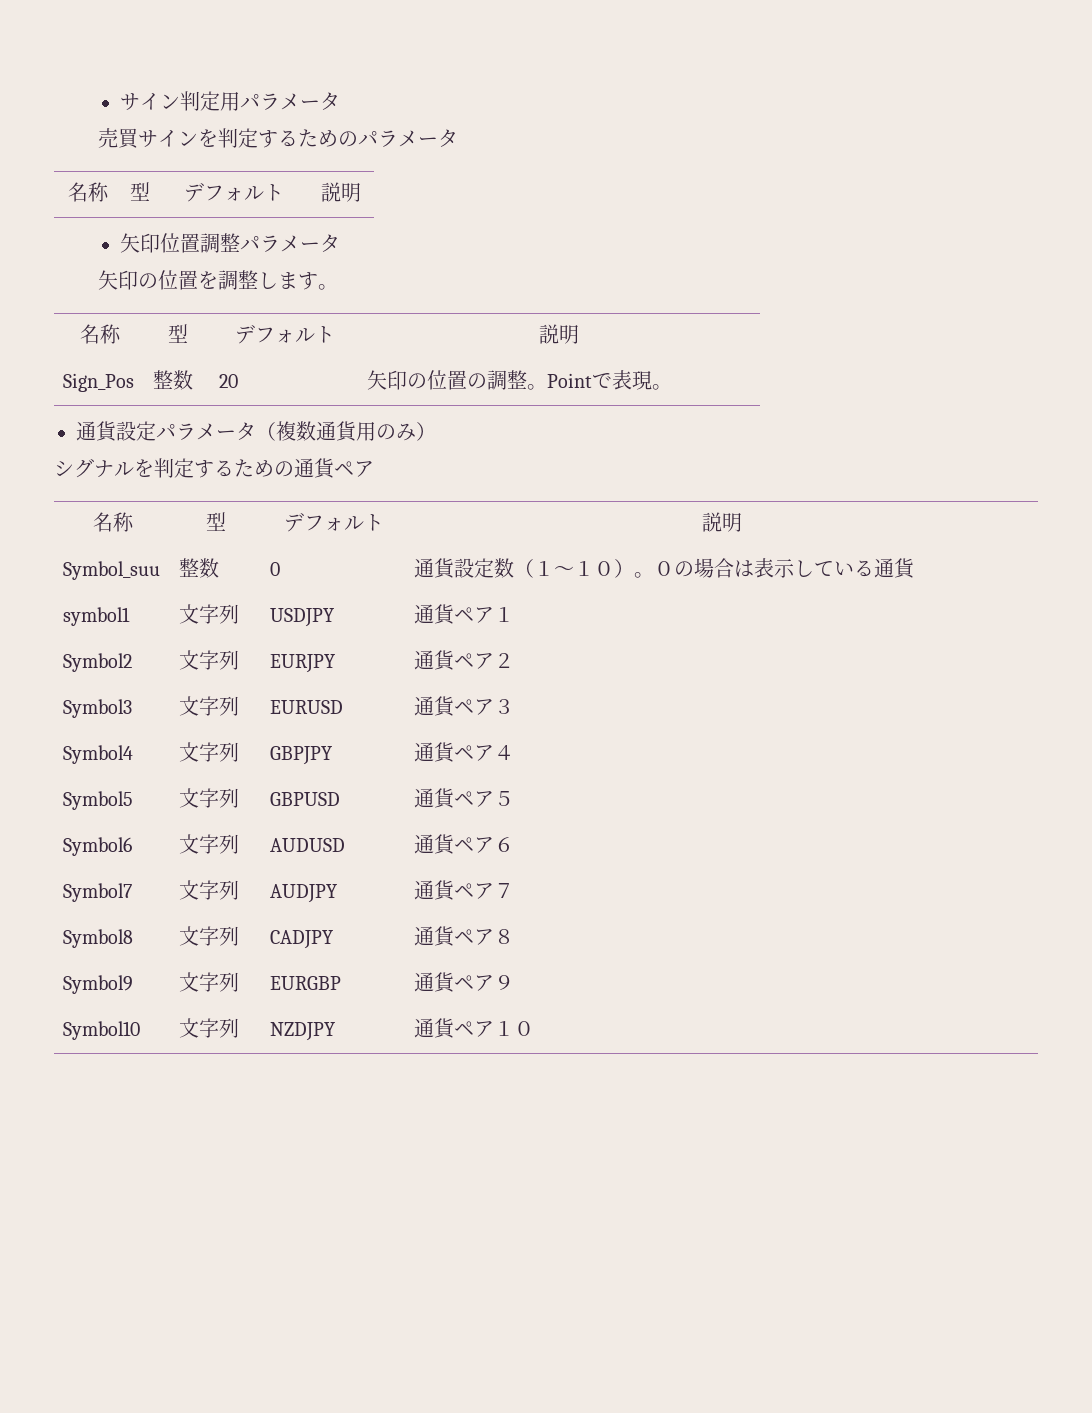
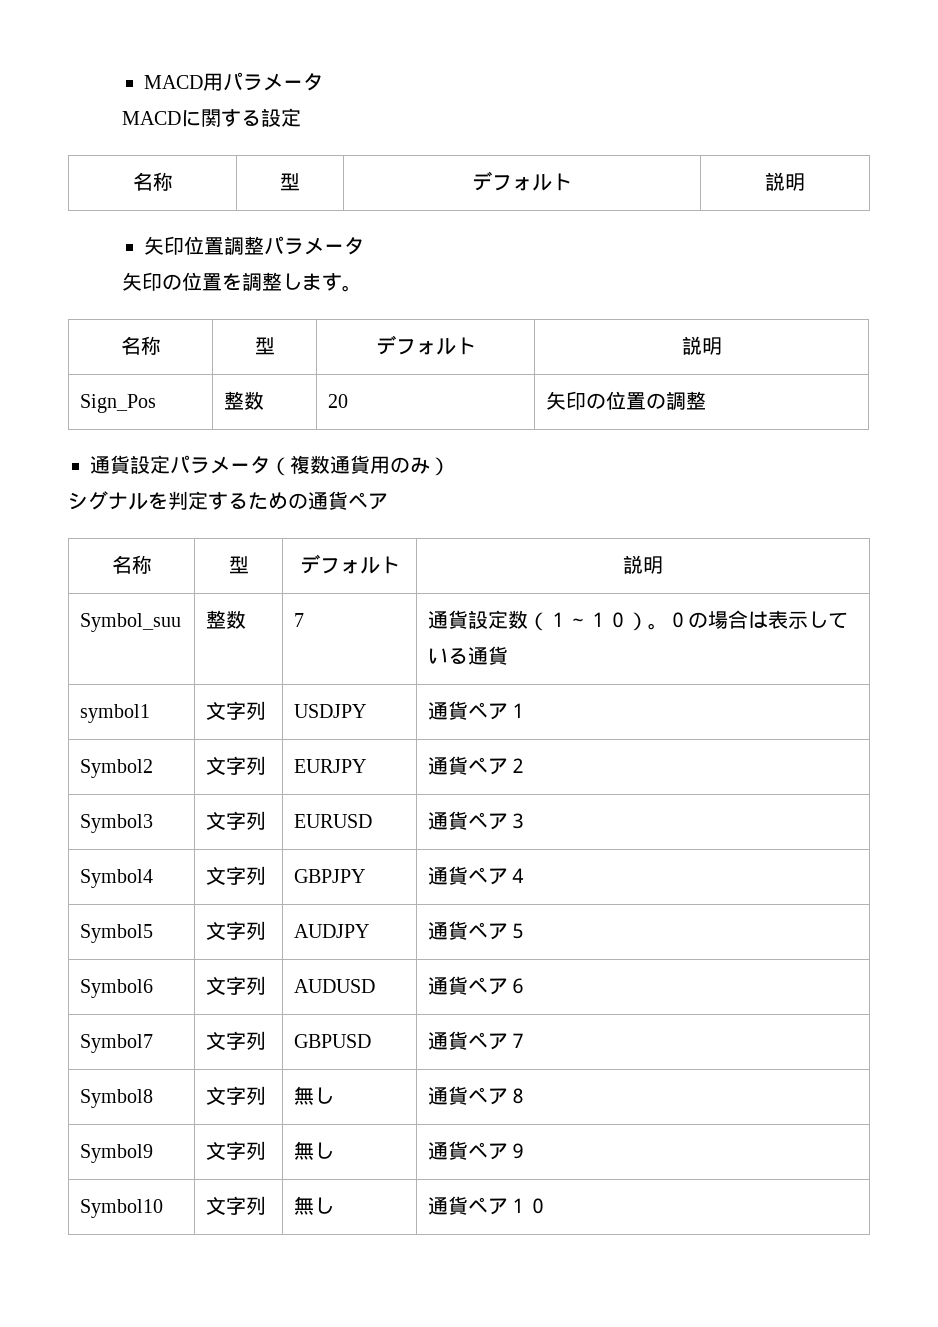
- サイン判定用パラメータ
+ MACD用パラメータ
- 売買サインを判定するためのパラメータ
+ MACDに関する設定
- Sign_Pos | 整数 | 20 | 矢印の位置の調整。Pointで表現。
+ Sign_Pos | 整数 | 20 | 矢印の位置の調整
- Symbol_suu | 整数 | 0 | 通貨設定数（１～１０）。０の場合は表示している通貨
+ Symbol_suu | 整数 | 7 | 通貨設定数（１～１０）。０の場合は表示している通貨
- Symbol5 | 文字列 | GBPUSD | 通貨ペア５
+ Symbol5 | 文字列 | AUDJPY | 通貨ペア５
- Symbol7 | 文字列 | AUDJPY | 通貨ペア７
+ Symbol7 | 文字列 | GBPUSD | 通貨ペア７
- Symbol8 | 文字列 | CADJPY | 通貨ペア８
+ Symbol8 | 文字列 | 無し | 通貨ペア８
- Symbol9 | 文字列 | EURGBP | 通貨ペア９
+ Symbol9 | 文字列 | 無し | 通貨ペア９
- Symbol10 | 文字列 | NZDJPY | 通貨ペア１０
+ Symbol10 | 文字列 | 無し | 通貨ペア１０

